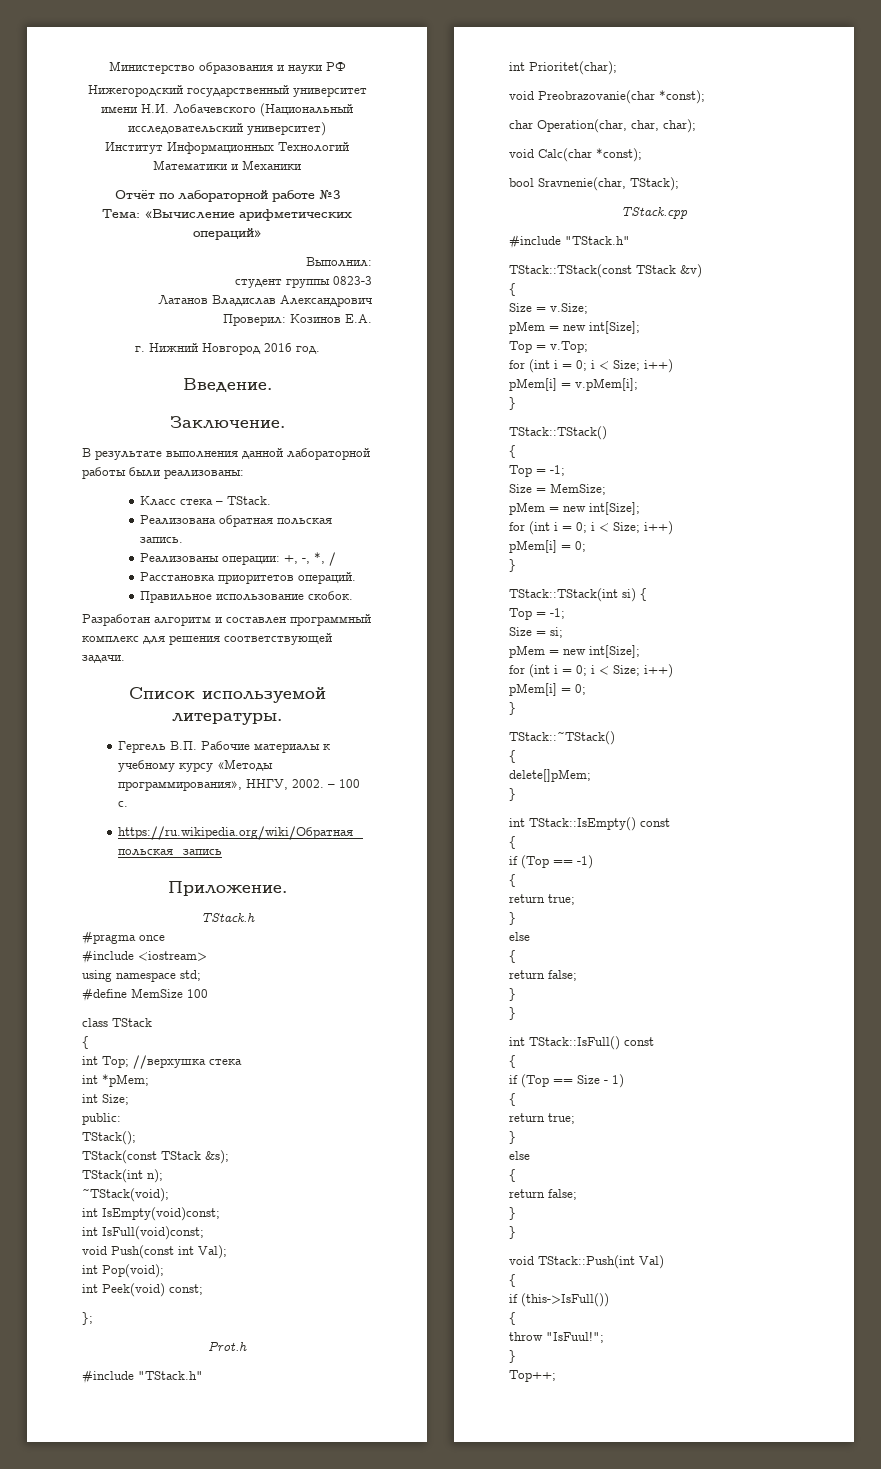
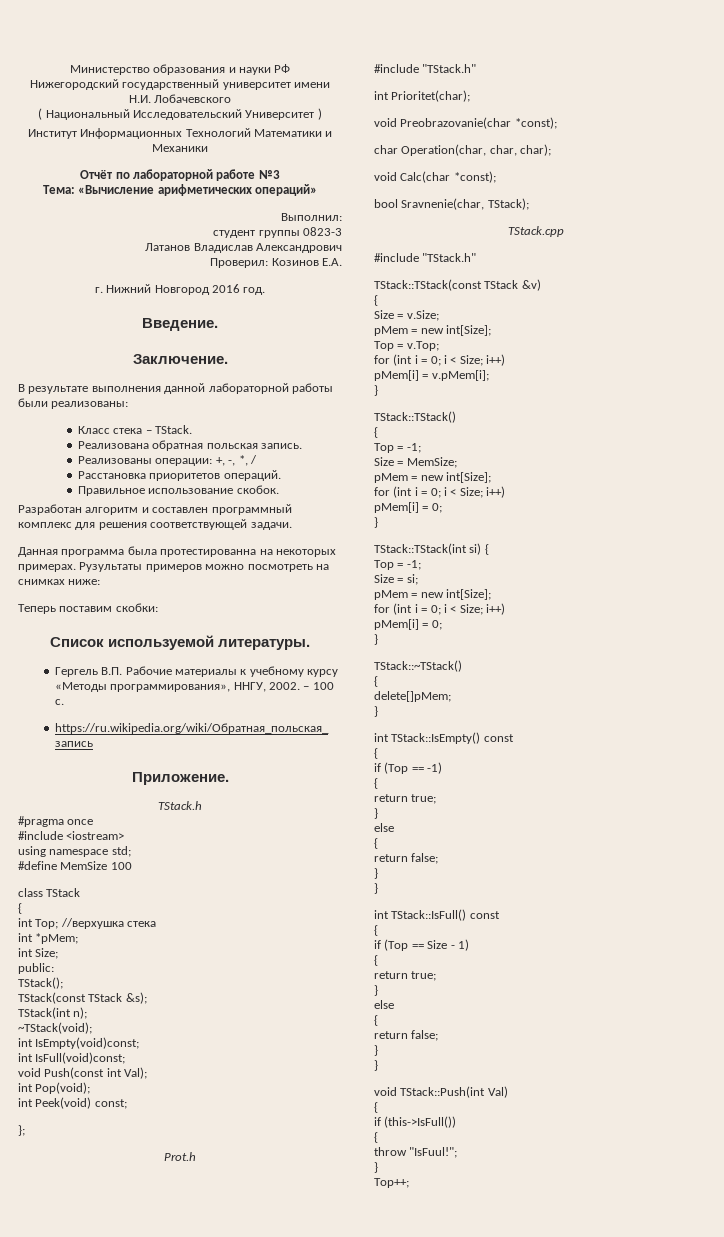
- Нижегородский государственный университет имени Н.И. Лобачевского (Национальный исследовательский университет)
+ Нижегородский государственный университет имени Н.И. Лобачевского
+ ( Национальный Исследовательский Университет )
+ Данная программа была протестированна на некоторых примерах. Рузультаты примеров можно посмотреть на снимках ниже:
+ Теперь поставим скобки:

